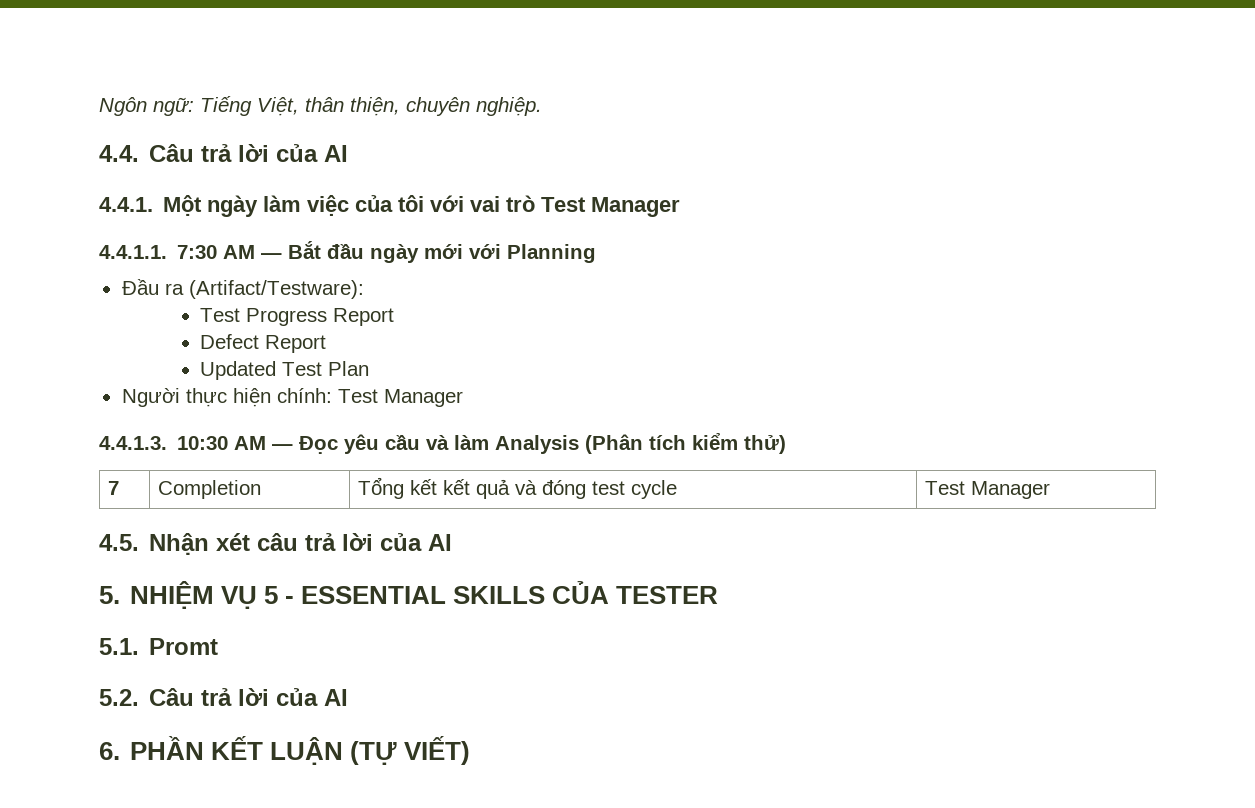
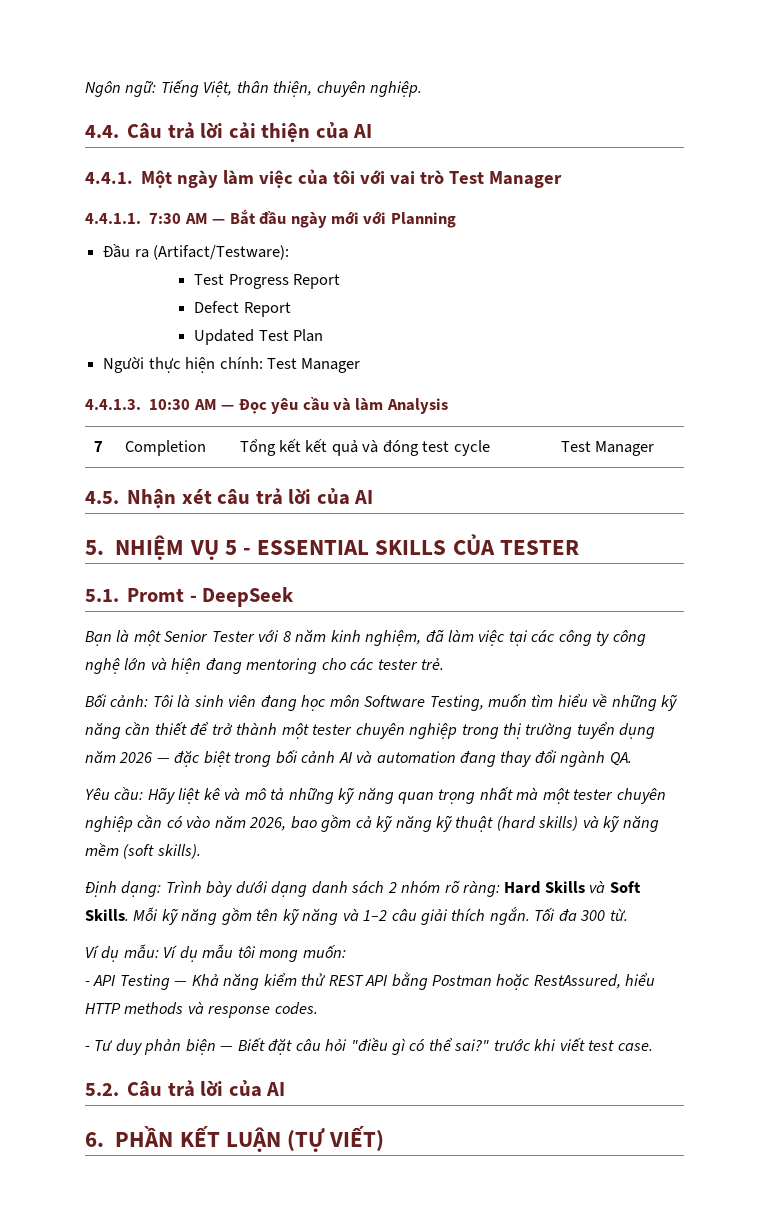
- 4.4. Câu trả lời của AI
+ 4.4. Câu trả lời cải thiện của AI
- 4.4.1.3. 10:30 AM — Đọc yêu cầu và làm Analysis (Phân tích kiểm thử)
+ 4.4.1.3. 10:30 AM — Đọc yêu cầu và làm Analysis
- 5.1. Promt
+ 5.1. Promt - DeepSeek
+ Bạn là một Senior Tester với 8 năm kinh nghiệm, đã làm việc tại các công ty công nghệ lớn và hiện đang mentoring cho các tester trẻ.
+ Bối cảnh: Tôi là sinh viên đang học môn Software Testing, muốn tìm hiểu về những kỹ năng cần thiết để trở thành một tester chuyên nghiệp trong thị trường tuyển dụng năm 2026 — đặc biệt trong bối cảnh AI và automation đang thay đổi ngành QA.
+ Yêu cầu: Hãy liệt kê và mô tả những kỹ năng quan trọng nhất mà một tester chuyên nghiệp cần có vào năm 2026, bao gồm cả kỹ năng kỹ thuật (hard skills) và kỹ năng mềm (soft skills).
+ Định dạng: Trình bày dưới dạng danh sách 2 nhóm rõ ràng: Hard Skills và Soft Skills. Mỗi kỹ năng gồm tên kỹ năng và 1–2 câu giải thích ngắn. Tối đa 300 từ.
+ Ví dụ mẫu: Ví dụ mẫu tôi mong muốn:
+ - API Testing — Khả năng kiểm thử REST API bằng Postman hoặc RestAssured, hiểu HTTP methods và response codes.
+ - Tư duy phản biện — Biết đặt câu hỏi "điều gì có thể sai?" trước khi viết test case.

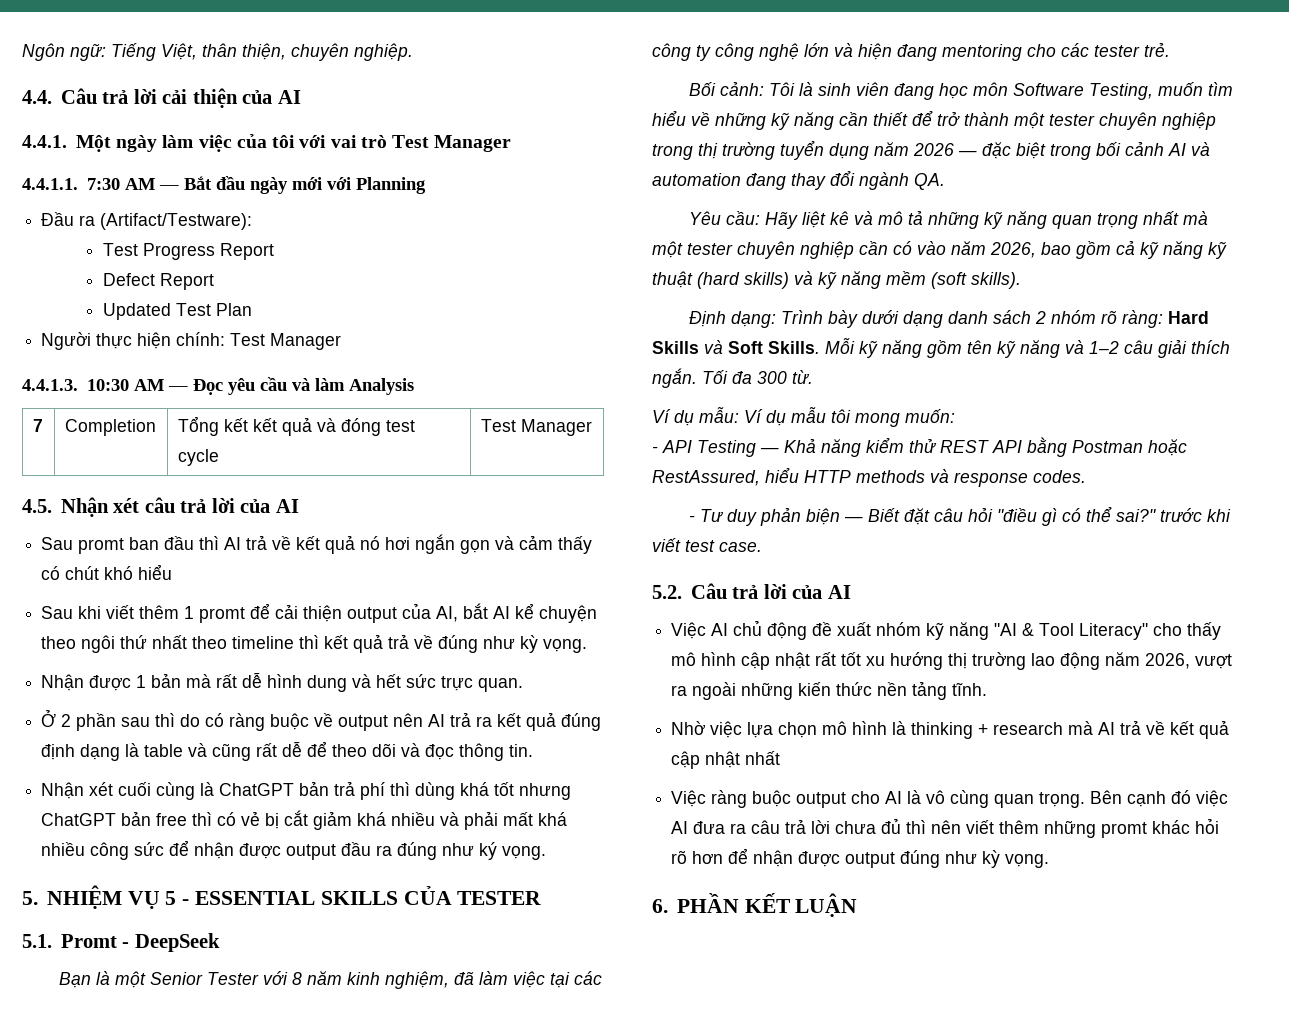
+ Sau promt ban đầu thì AI trả về kết quả nó hơi ngắn gọn và cảm thấy có chút khó hiểu
+ Sau khi viết thêm 1 promt để cải thiện output của AI, bắt AI kể chuyện theo ngôi thứ nhất theo timeline thì kết quả trả về đúng như kỳ vọng.
+ Nhận được 1 bản mà rất dễ hình dung và hết sức trực quan.
+ Ở 2 phần sau thì do có ràng buộc về output nên AI trả ra kết quả đúng định dạng là table và cũng rất dễ để theo dõi và đọc thông tin.
+ Nhận xét cuối cùng là ChatGPT bản trả phí thì dùng khá tốt nhưng ChatGPT bản free thì có vẻ bị cắt giảm khá nhiều và phải mất khá nhiều công sức để nhận được output đầu ra đúng như ký vọng.
+ Việc AI chủ động đề xuất nhóm kỹ năng "AI & Tool Literacy" cho thấy mô hình cập nhật rất tốt xu hướng thị trường lao động năm 2026, vượt ra ngoài những kiến thức nền tảng tĩnh.
+ Nhờ việc lựa chọn mô hình là thinking + research mà AI trả về kết quả cập nhật nhất
+ Việc ràng buộc output cho AI là vô cùng quan trọng. Bên cạnh đó việc AI đưa ra câu trả lời chưa đủ thì nên viết thêm những promt khác hỏi rõ hơn để nhận được output đúng như kỳ vọng.
- 6. PHẦN KẾT LUẬN (TỰ VIẾT)
+ 6. PHẦN KẾT LUẬN

